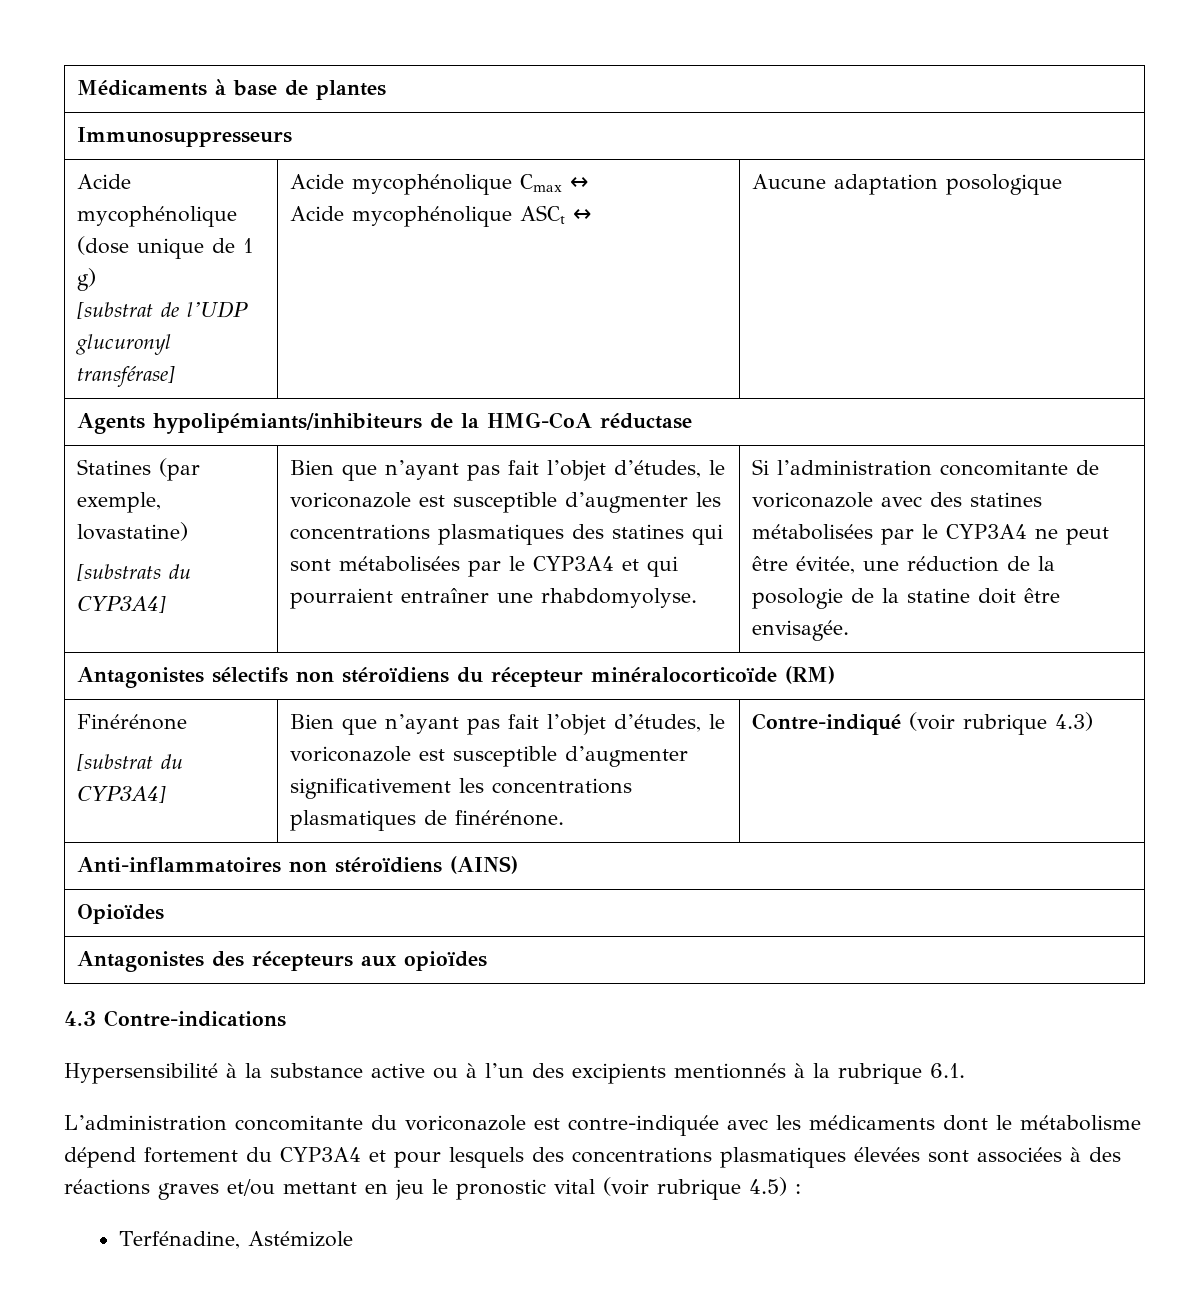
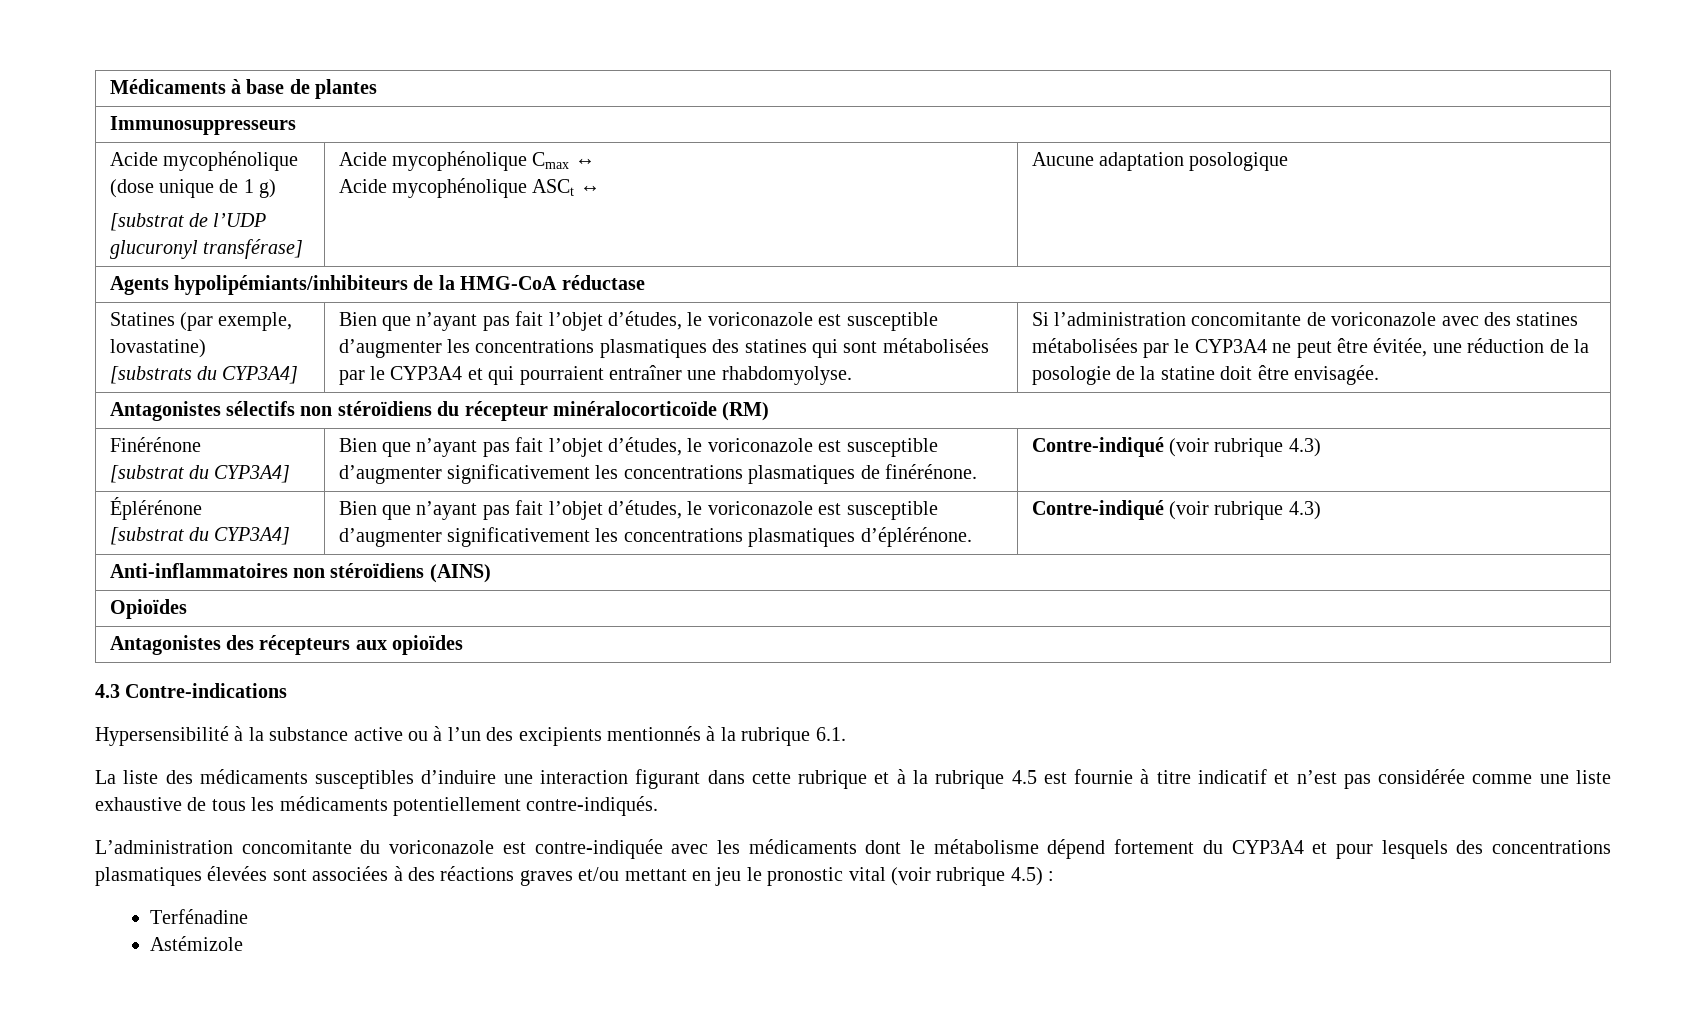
+ Éplérénone
+ [substrat du CYP3A4] | Bien que n’ayant pas fait l’objet d’études, le voriconazole est susceptible d’augmenter significativement les concentrations plasmatiques d’éplérénone. | Contre-indiqué (voir rubrique 4.3)
+ La liste des médicaments susceptibles d’induire une interaction figurant dans cette rubrique et à la rubrique 4.5 est fournie à titre indicatif et n’est pas considérée comme une liste exhaustive de tous les médicaments potentiellement contre-indiqués.
- Terfénadine, Astémizole
+ Terfénadine
+ Astémizole

